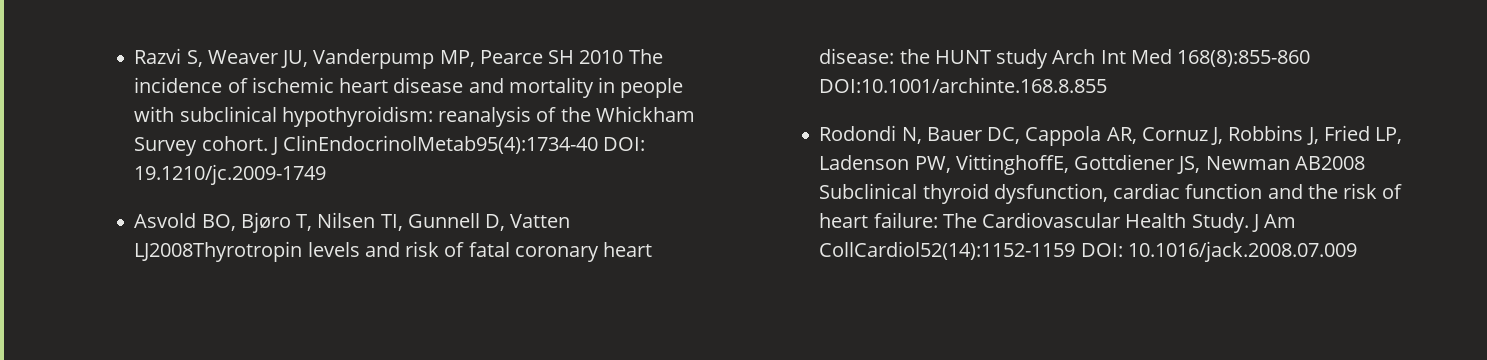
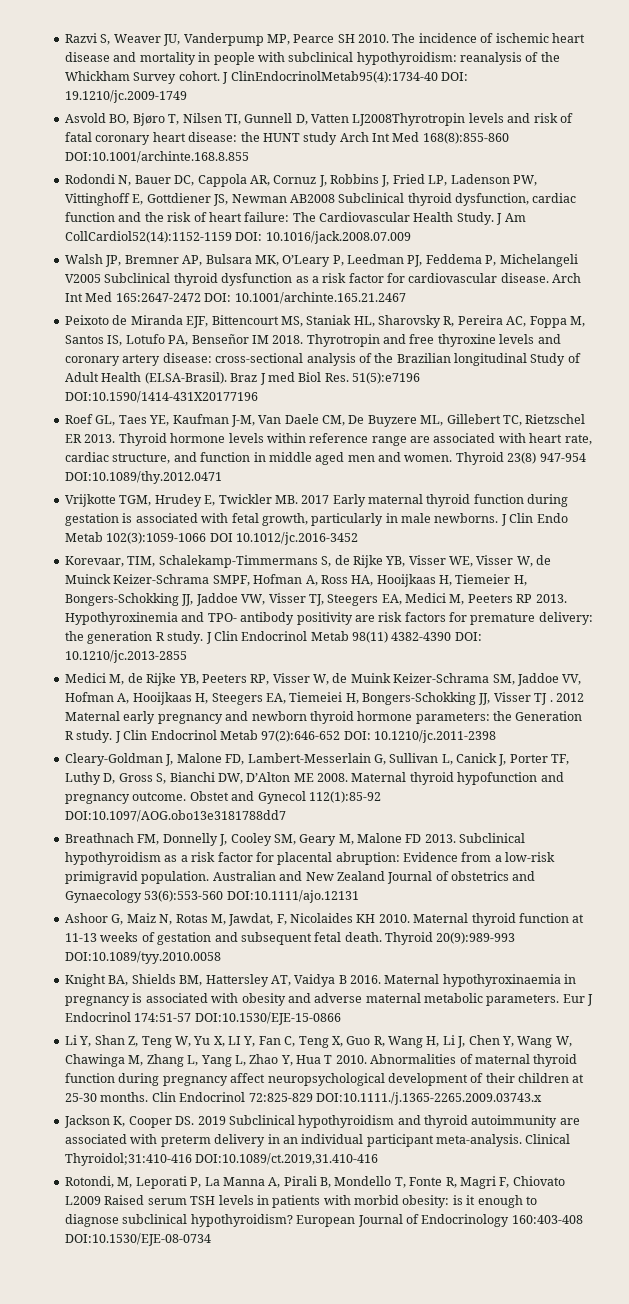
- Razvi S, Weaver JU, Vanderpump MP, Pearce SH 2010 The incidence of ischemic heart disease and mortality in people with subclinical hypothyroidism: reanalysis of the Whickham Survey cohort.
+ Razvi S, Weaver JU, Vanderpump MP, Pearce SH 2010. The incidence of ischemic heart disease and mortality in people with subclinical hypothyroidism: reanalysis of the Whickham Survey cohort.
- Rodondi N, Bauer DC, Cappola AR, Cornuz J, Robbins J, Fried LP, Ladenson PW, VittinghoffE, Gottdiener JS, Newman AB2008 Subclinical thyroid dysfunction, cardiac function and the risk of heart failure: The Cardiovascular Health Study.
+ Rodondi N, Bauer DC, Cappola AR, Cornuz J, Robbins J, Fried LP, Ladenson PW, Vittinghoff E, Gottdiener JS, Newman AB2008 Subclinical thyroid dysfunction, cardiac function and the risk of heart failure: The Cardiovascular Health Study.
+ Walsh JP, Bremner AP, Bulsara MK, O’Leary P, Leedman PJ, Feddema P, Michelangeli V2005 Subclinical thyroid dysfunction as a risk factor for cardiovascular disease. Arch Int Med 165:2647-2472 DOI: 10.1001/archinte.165.21.2467
+ Peixoto de Miranda EJF, Bittencourt MS, Staniak HL, Sharovsky R, Pereira AC, Foppa M, Santos IS, Lotufo PA, Benseñor IM 2018. Thyrotropin and free thyroxine levels and coronary artery disease: cross-sectional analysis of the Brazilian longitudinal Study of Adult Health (ELSA-Brasil). Braz J med Biol Res. 51(5):e7196 DOI:10.1590/1414-431X20177196
+ Roef GL, Taes YE, Kaufman J-M, Van Daele CM, De Buyzere ML, Gillebert TC, Rietzschel ER 2013. Thyroid hormone levels within reference range are associated with heart rate, cardiac structure, and function in middle aged men and women. Thyroid 23(8) 947-954 DOI:10.1089/thy.2012.0471
+ Vrijkotte TGM, Hrudey E, Twickler MB. 2017 Early maternal thyroid function during gestation is associated with fetal growth, particularly in male newborns. J Clin Endo Metab 102(3):1059-1066 DOI 10.1012/jc.2016-3452
+ Korevaar, TIM, Schalekamp-Timmermans S, de Rijke YB, Visser WE, Visser W, de Muinck Keizer-Schrama SMPF, Hofman A, Ross HA, Hooijkaas H, Tiemeier H, Bongers-Schokking JJ, Jaddoe VW, Visser TJ, Steegers EA, Medici M, Peeters RP 2013. Hypothyroxinemia and TPO- antibody positivity are risk factors for premature delivery: the generation R study. J Clin Endocrinol Metab 98(11) 4382-4390 DOI: 10.1210/jc.2013-2855
+ Medici M, de Rijke YB, Peeters RP, Visser W, de Muink Keizer-Schrama SM, Jaddoe VV, Hofman A, Hooijkaas H, Steegers EA, Tiemeiei H, Bongers-Schokking JJ, Visser TJ . 2012 Maternal early pregnancy and newborn thyroid hormone parameters: the Generation R study. J Clin Endocrinol Metab 97(2):646-652 DOI: 10.1210/jc.2011-2398
+ Cleary-Goldman J, Malone FD, Lambert-Messerlain G, Sullivan L, Canick J, Porter TF, Luthy D, Gross S, Bianchi DW, D’Alton ME 2008. Maternal thyroid hypofunction and pregnancy outcome. Obstet and Gynecol 112(1):85-92 DOI:10.1097/AOG.obo13e3181788dd7
+ Breathnach FM, Donnelly J, Cooley SM, Geary M, Malone FD 2013. Subclinical hypothyroidism as a risk factor for placental abruption: Evidence from a low-risk primigravid population. Australian and New Zealand Journal of obstetrics and Gynaecology 53(6):553-560 DOI:10.1111/ajo.12131
+ Ashoor G, Maiz N, Rotas M, Jawdat, F, Nicolaides KH 2010. Maternal thyroid function at 11-13 weeks of gestation and subsequent fetal death. Thyroid 20(9):989-993 DOI:10.1089/tyy.2010.0058
+ Knight BA, Shields BM, Hattersley AT, Vaidya B 2016. Maternal hypothyroxinaemia in pregnancy is associated with obesity and adverse maternal metabolic parameters. Eur J Endocrinol 174:51-57 DOI:10.1530/EJE-15-0866
+ Li Y, Shan Z, Teng W, Yu X, LI Y, Fan C, Teng X, Guo R, Wang H, Li J, Chen Y, Wang W, Chawinga M, Zhang L, Yang L, Zhao Y, Hua T 2010. Abnormalities of maternal thyroid function during pregnancy affect neuropsychological development of their children at 25-30 months. Clin Endocrinol 72:825-829 DOI:10.1111./j.1365-2265.2009.03743.x
+ Jackson K, Cooper DS. 2019 Subclinical hypothyroidism and thyroid autoimmunity are associated with preterm delivery in an individual participant meta-analysis. Clinical Thyroidol;31:410-416 DOI:10.1089/ct.2019,31.410-416
+ Rotondi, M, Leporati P, La Manna A, Pirali B, Mondello T, Fonte R, Magri F, Chiovato L2009 Raised serum TSH levels in patients with morbid obesity: is it enough to diagnose subclinical hypothyroidism? European Journal of Endocrinology 160:403-408 DOI:10.1530/EJE-08-0734

